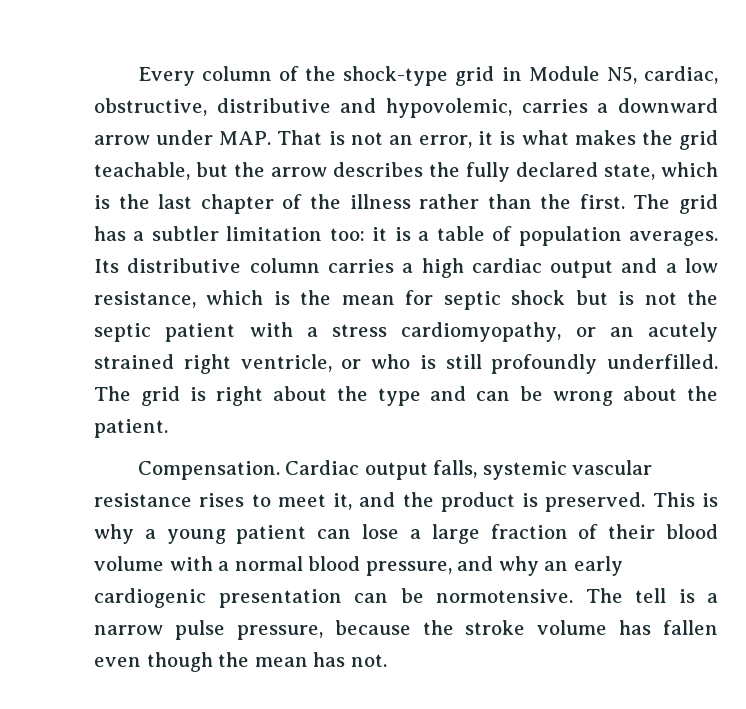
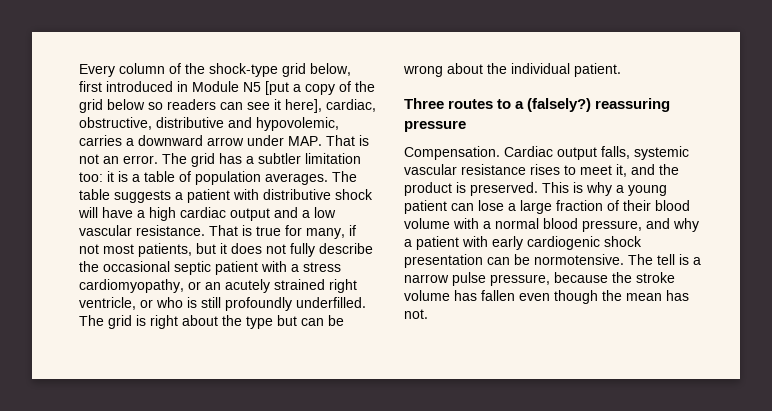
- Every column of the shock-type grid in Module N5, cardiac, obstructive, distributive and hypovolemic, carries a downward arrow under MAP. That is not an error, it is what makes the grid teachable, but the arrow describes the fully declared state, which is the last chapter of the illness rather than the first.
+ Every column of the shock-type grid below, first introduced in Module N5 [put a copy of the grid below so readers can see it here], cardiac, obstructive, distributive and hypovolemic, carries a downward arrow under MAP. That is not an error.
- Its distributive column carries a high cardiac output and a low resistance, which is the mean for septic shock but is not the septic patient with a stress cardiomyopathy, or an acutely strained right ventricle, or who is still profoundly underfilled.
+ The table suggests a patient with distributive shock will have a high cardiac output and a low vascular resistance. That is true for many, if not most patients, but it does not fully describe the occasional septic patient with a stress cardiomyopathy, or an acutely strained right ventricle, or who is still profoundly underfilled.
- The grid is right about the type and can be wrong about the patient.
+ The grid is right about the type but can be wrong about the individual patient.
+ Three routes to a (falsely?) reassuring pressure
- This is why a young patient can lose a large fraction of their blood volume with a normal blood pressure, and why an early cardiogenic presentation can be normotensive.
+ This is why a young patient can lose a large fraction of their blood volume with a normal blood pressure, and why a patient with early cardiogenic shock presentation can be normotensive.

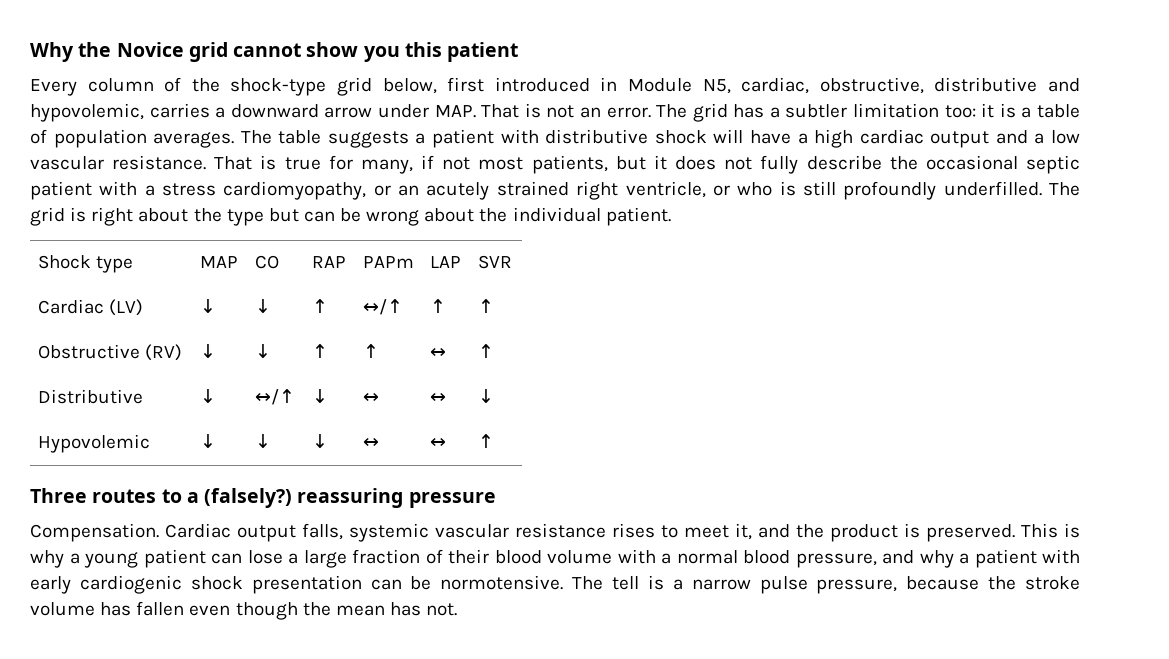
+ Why the Novice grid cannot show you this patient
- Every column of the shock-type grid below, first introduced in Module N5 [put a copy of the grid below so readers can see it here], cardiac, obstructive, distributive and hypovolemic, carries a downward arrow under MAP. That is not an error.
+ Every column of the shock-type grid below, first introduced in Module N5, cardiac, obstructive, distributive and hypovolemic, carries a downward arrow under MAP. That is not an error.
+ Shock type | MAP | CO | RAP | PAPm | LAP | SVR
+ Cardiac (LV) | ↓ | ↓ | ↑ | ↔/↑ | ↑ | ↑
+ Obstructive (RV) | ↓ | ↓ | ↑ | ↑ | ↔ | ↑
+ Distributive | ↓ | ↔/↑ | ↓ | ↔ | ↔ | ↓
+ Hypovolemic | ↓ | ↓ | ↓ | ↔ | ↔ | ↑

